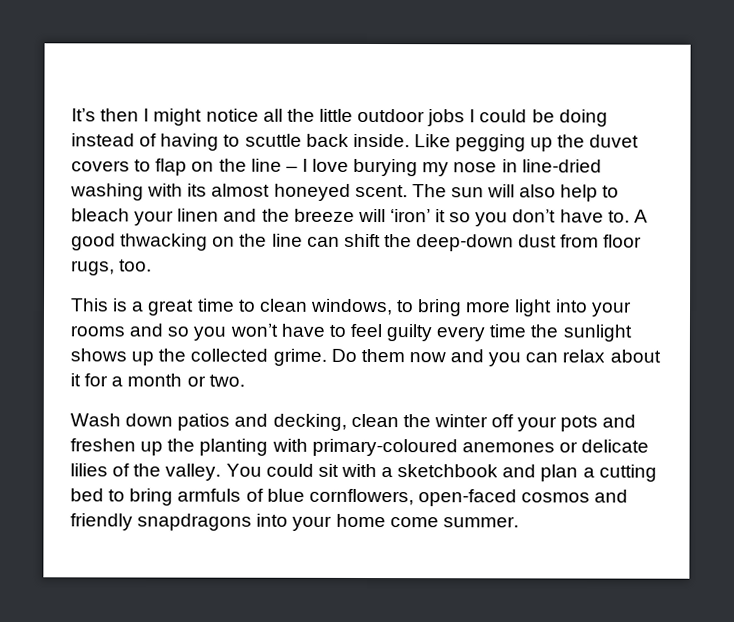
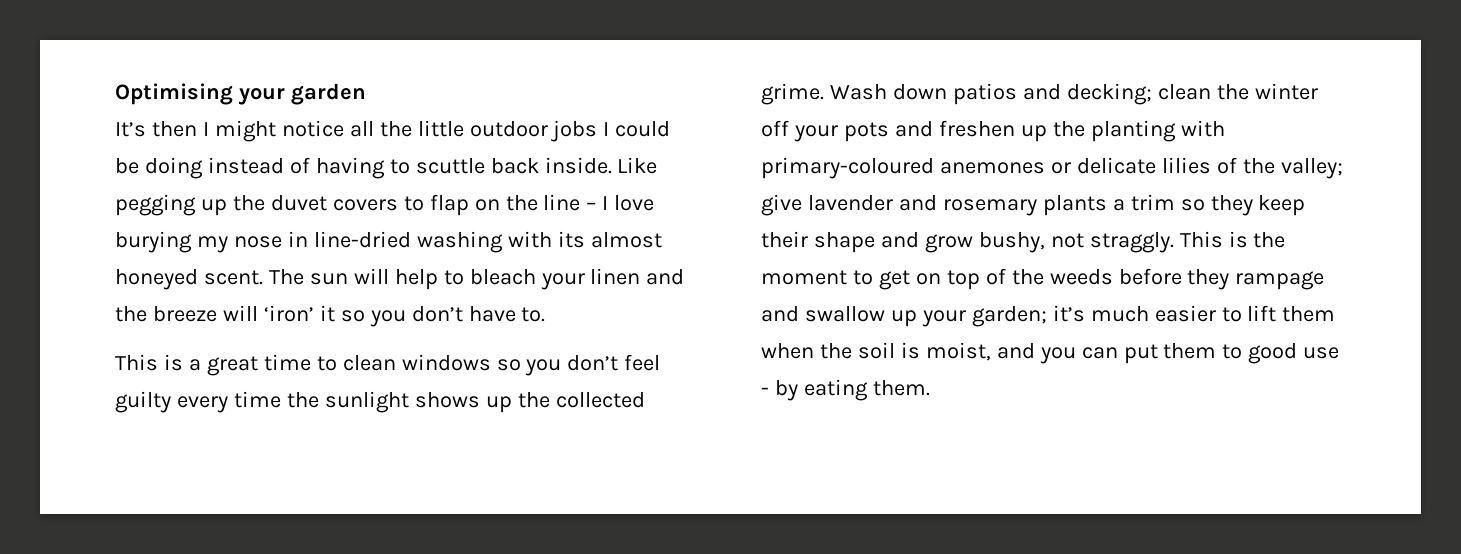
+ Optimising your garden
- The sun will also help to bleach your linen and the breeze will ‘iron’ it so you don’t have to. A good thwacking on the line can shift the deep-down dust from floor rugs, too.
+ The sun will help to bleach your linen and the breeze will ‘iron’ it so you don’t have to.
- This is a great time to clean windows, to bring more light into your rooms and so you won’t have to feel guilty every time the sunlight shows up the collected grime. Do them now and you can relax about it for a month or two.
- Wash down patios and decking, clean the winter off your pots and freshen up the planting with primary-coloured anemones or delicate lilies of the valley. You could sit with a sketchbook and plan a cutting bed to bring armfuls of blue cornflowers, open-faced cosmos and friendly snapdragons into your home come summer.
+ This is a great time to clean windows so you don’t feel guilty every time the sunlight shows up the collected grime. Wash down patios and decking; clean the winter off your pots and freshen up the planting with primary-coloured anemones or delicate lilies of the valley; give lavender and rosemary plants a trim so they keep their shape and grow bushy, not straggly. This is the moment to get on top of the weeds before they rampage and swallow up your garden; it’s much easier to lift them when the soil is moist, and you can put them to good use - by eating them.

